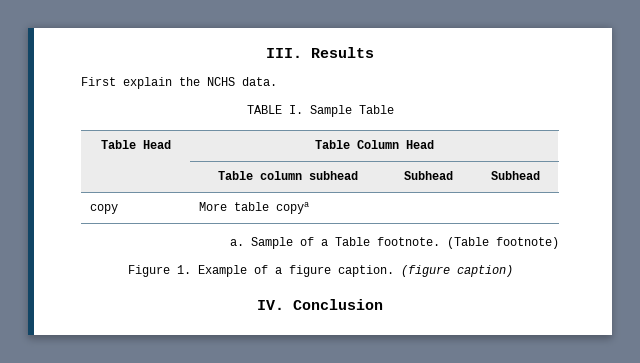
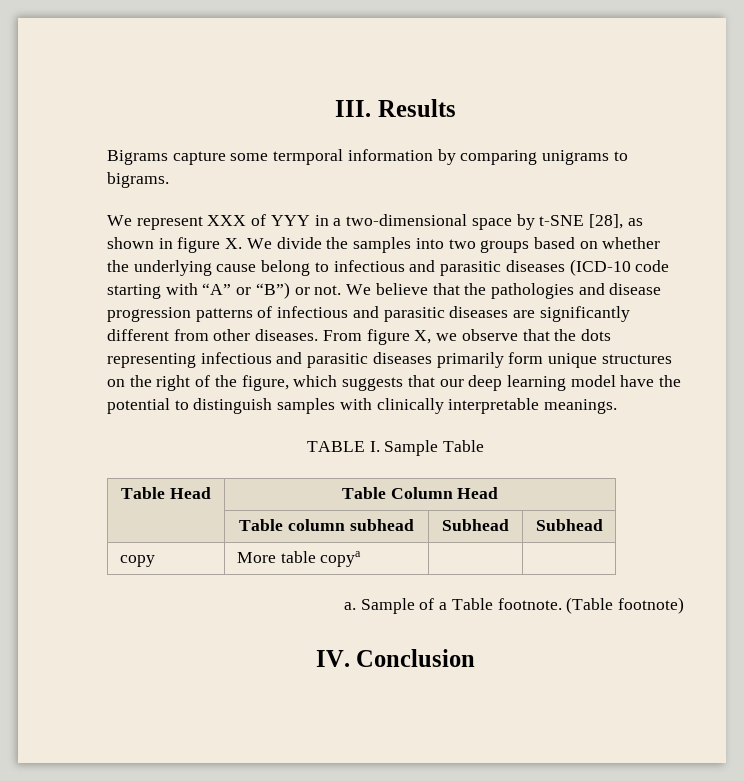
- First explain the NCHS data.
+ Bigrams capture some termporal information by comparing unigrams to bigrams.
+ We represent XXX of YYY in a two-dimensional space by t-SNE [28], as shown in figure X. We divide the samples into two groups based on whether the underlying cause belong to infectious and parasitic diseases (ICD-10 code starting with “A” or “B”) or not. We believe that the pathologies and disease progression patterns of infectious and parasitic diseases are significantly different from other diseases. From figure X, we observe that the dots representing infectious and parasitic diseases primarily form unique structures on the right of the figure, which suggests that our deep learning model have the potential to distinguish samples with clinically interpretable meanings.
- Figure 1. Example of a figure caption. (figure caption)

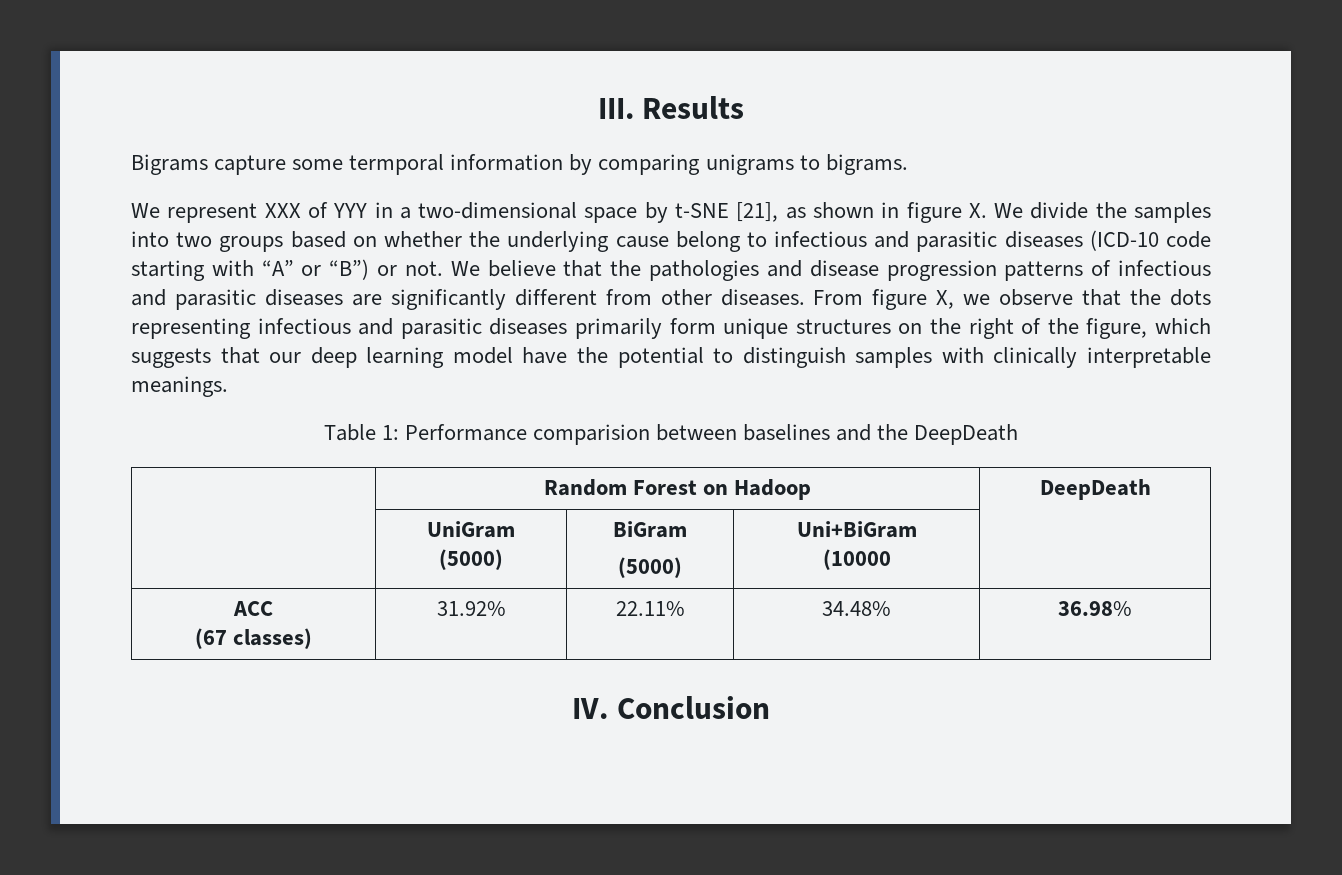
- We represent XXX of YYY in a two-dimensional space by t-SNE [28], as shown in figure X. We divide the samples into two groups based on whether the underlying cause belong to infectious and parasitic diseases (ICD-10 code starting with “A” or “B”) or not.
+ We represent XXX of YYY in a two-dimensional space by t-SNE [21], as shown in figure X. We divide the samples into two groups based on whether the underlying cause belong to infectious and parasitic diseases (ICD-10 code starting with “A” or “B”) or not.
- TABLE I. Sample Table
- Table Head | Table Column Head
- | Table column subhead | Subhead | Subhead
- copy | More table copya | |
- a. Sample of a Table footnote. (Table footnote)
+ Table 1: Performance comparision between baselines and the DeepDeath
+ | Random Forest on Hadoop | DeepDeath
+ | UniGram
+ (5000) | BiGram
+ (5000) | Uni+BiGram
+ (10000 |
+ ACC
+ (67 classes) | 31.92% | 22.11% | 34.48% | 36.98%

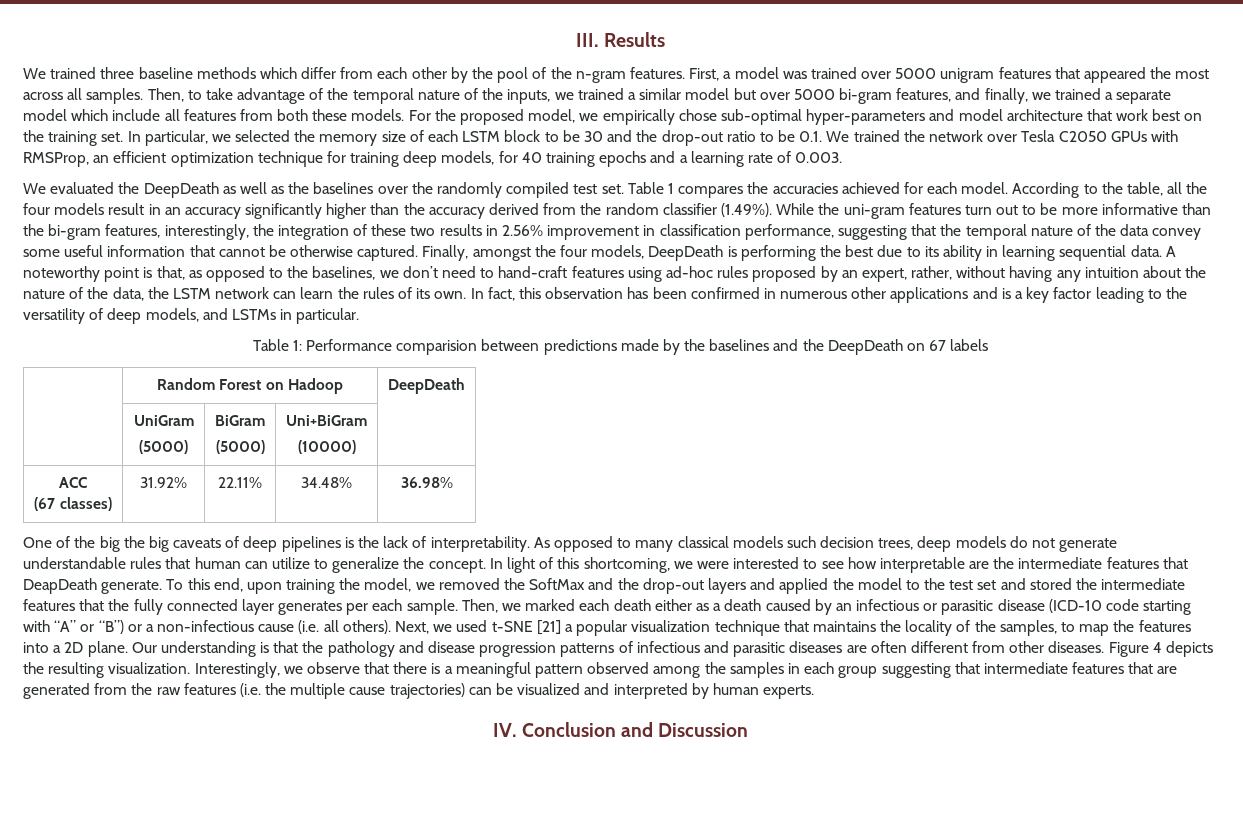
- Bigrams capture some termporal information by comparing unigrams to bigrams.
- We represent XXX of YYY in a two-dimensional space by t-SNE [21], as shown in figure X. We divide the samples into two groups based on whether the underlying cause belong to infectious and parasitic diseases (ICD-10 code starting with “A” or “B”) or not. We believe that the pathologies and disease progression patterns of infectious and parasitic diseases are significantly different from other diseases. From figure X, we observe that the dots representing infectious and parasitic diseases primarily form unique structures on the right of the figure, which suggests that our deep learning model have the potential to distinguish samples with clinically interpretable meanings.
+ We trained three baseline methods which differ from each other by the pool of the n-gram features. First, a model was trained over 5000 unigram features that appeared the most across all samples. Then, to take advantage of the temporal nature of the inputs, we trained a similar model but over 5000 bi-gram features, and finally, we trained a separate model which include all features from both these models. For the proposed model, we empirically chose sub-optimal hyper-parameters and model architecture that work best on the training set. In particular, we selected the memory size of each LSTM block to be 30 and the drop-out ratio to be 0.1. We trained the network over Tesla C2050 GPUs with RMSProp, an efficient optimization technique for training deep models, for 40 training epochs and a learning rate of 0.003.
+ We evaluated the DeepDeath as well as the baselines over the randomly compiled test set. Table 1 compares the accuracies achieved for each model. According to the table, all the four models result in an accuracy significantly higher than the accuracy derived from the random classifier (1.49%). While the uni-gram features turn out to be more informative than the bi-gram features, interestingly, the integration of these two results in 2.56% improvement in classification performance, suggesting that the temporal nature of the data convey some useful information that cannot be otherwise captured. Finally, amongst the four models, DeepDeath is performing the best due to its ability in learning sequential data. A noteworthy point is that, as opposed to the baselines, we don’t need to hand-craft features using ad-hoc rules proposed by an expert, rather, without having any intuition about the nature of the data, the LSTM network can learn the rules of its own. In fact, this observation has been confirmed in numerous other applications and is a key factor leading to the versatility of deep models, and LSTMs in particular.
- Table 1: Performance comparision between baselines and the DeepDeath
+ Table 1: Performance comparision between predictions made by the baselines and the DeepDeath on 67 labels
  | UniGram
  (5000) | BiGram
  (5000) | Uni+BiGram
- (10000 |
+ (10000) |
+ One of the big the big caveats of deep pipelines is the lack of interpretability. As opposed to many classical models such decision trees, deep models do not generate understandable rules that human can utilize to generalize the concept. In light of this shortcoming, we were interested to see how interpretable are the intermediate features that DeapDeath generate. To this end, upon training the model, we removed the SoftMax and the drop-out layers and applied the model to the test set and stored the intermediate features that the fully connected layer generates per each sample. Then, we marked each death either as a death caused by an infectious or parasitic disease (ICD-10 code starting with “A” or “B”) or a non-infectious cause (i.e. all others). Next, we used t-SNE [21] a popular visualization technique that maintains the locality of the samples, to map the features into a 2D plane. Our understanding is that the pathology and disease progression patterns of infectious and parasitic diseases are often different from other diseases. Figure 4 depicts the resulting visualization. Interestingly, we observe that there is a meaningful pattern observed among the samples in each group suggesting that intermediate features that are generated from the raw features (i.e. the multiple cause trajectories) can be visualized and interpreted by human experts.
- IV. Conclusion
+ IV. Conclusion and Discussion

